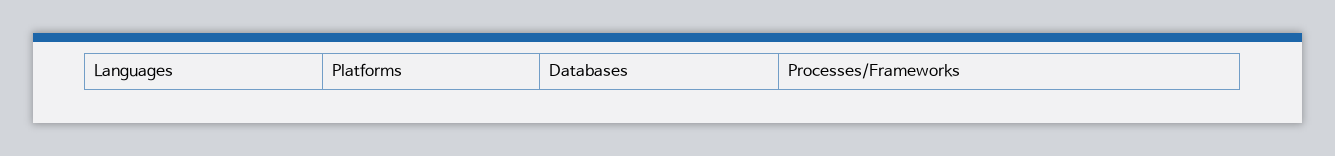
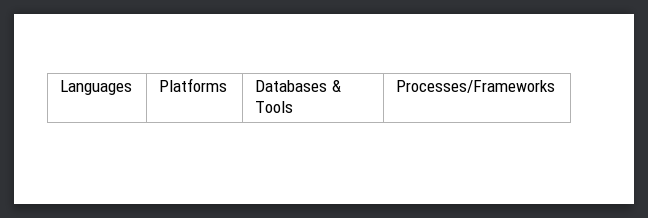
- Languages | Platforms | Databases | Processes/Frameworks
+ Languages | Platforms | Databases & Tools | Processes/Frameworks

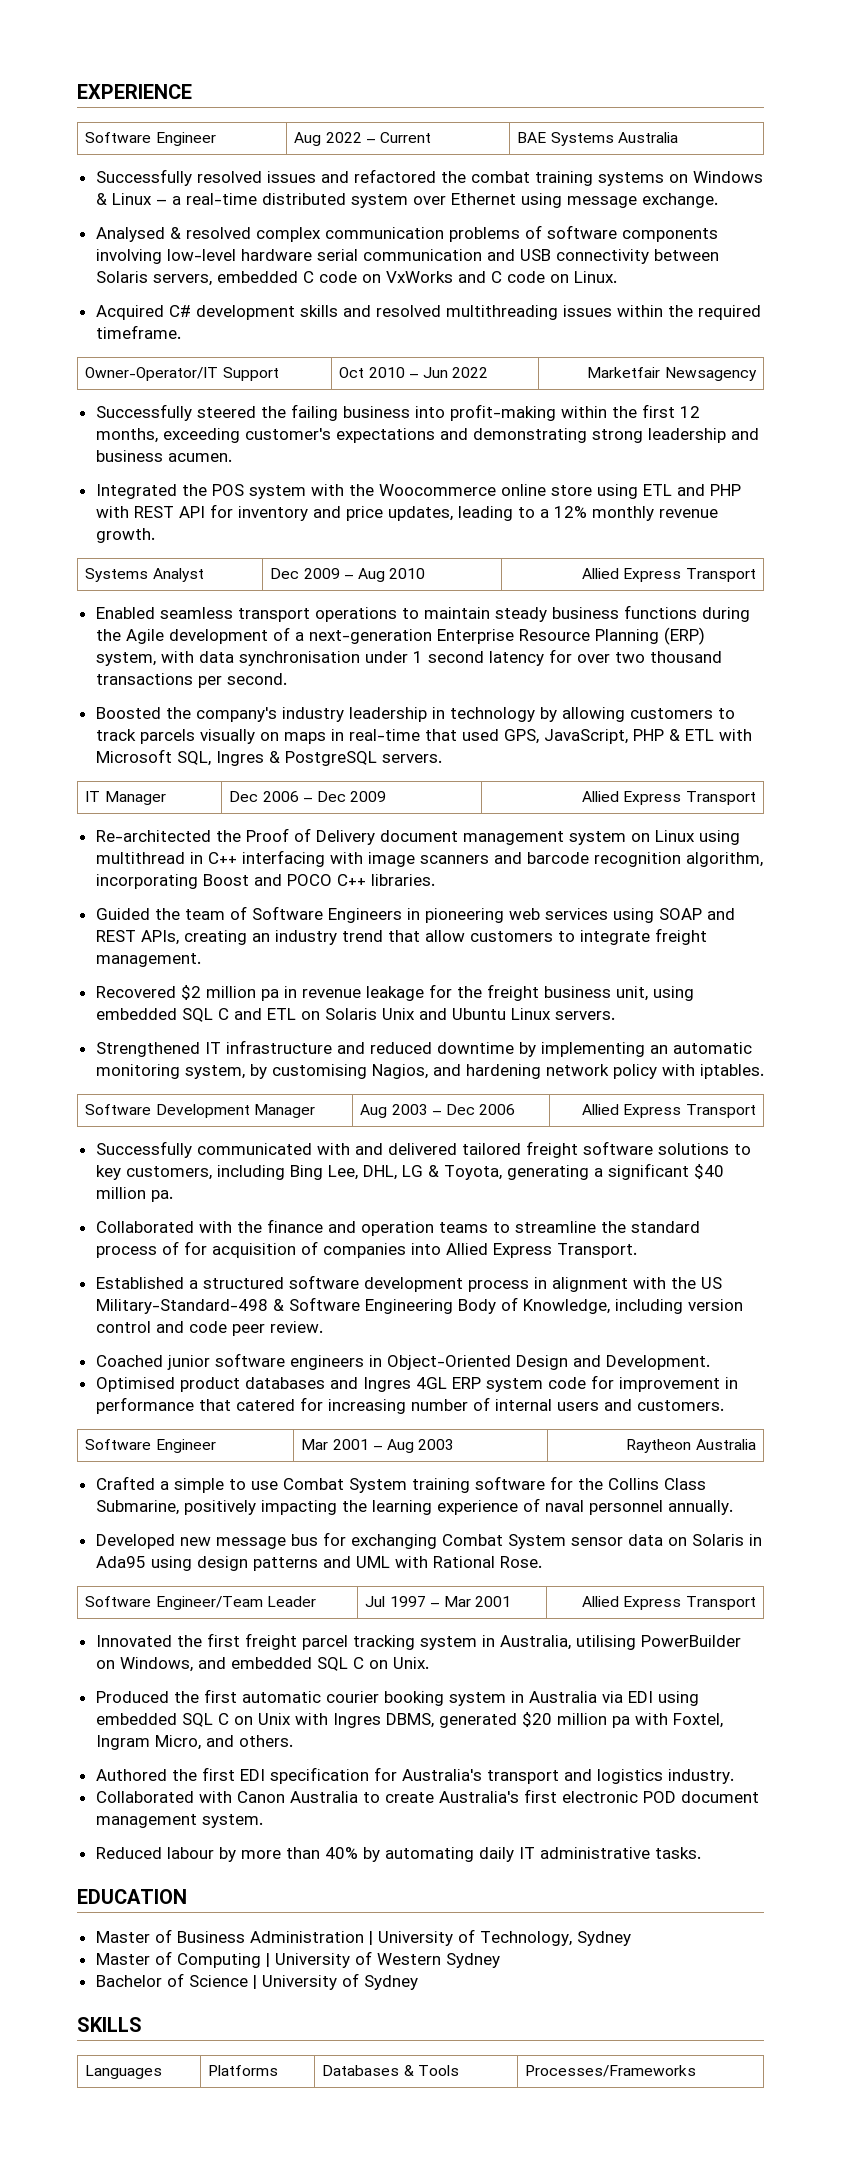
+ EXPERIENCE
+ Software Engineer | Aug 2022 – Current | BAE Systems Australia
+ Successfully resolved issues and refactored the combat training systems on Windows & Linux – a real-time distributed system over Ethernet using message exchange.
+ Analysed & resolved complex communication problems of software components involving low-level hardware serial communication and USB connectivity between Solaris servers, embedded C code on VxWorks and C code on Linux.
+ Acquired C# development skills and resolved multithreading issues within the required timeframe.
+ Owner-Operator/IT Support | Oct 2010 – Jun 2022 | Marketfair Newsagency
+ Successfully steered the failing business into profit-making within the first 12 months, exceeding customer's expectations and demonstrating strong leadership and business acumen.
+ Integrated the POS system with the Woocommerce online store using ETL and PHP with REST API for inventory and price updates, leading to a 12% monthly revenue growth.
+ Systems Analyst | Dec 2009 – Aug 2010 | Allied Express Transport
+ Enabled seamless transport operations to maintain steady business functions during the Agile development of a next-generation Enterprise Resource Planning (ERP) system, with data synchronisation under 1 second latency for over two thousand transactions per second.
+ Boosted the company's industry leadership in technology by allowing customers to track parcels visually on maps in real-time that used GPS, JavaScript, PHP & ETL with Microsoft SQL, Ingres & PostgreSQL servers.
+ IT Manager | Dec 2006 – Dec 2009 | Allied Express Transport
+ Re-architected the Proof of Delivery document management system on Linux using multithread in C++ interfacing with image scanners and barcode recognition algorithm, incorporating Boost and POCO C++ libraries.
+ Guided the team of Software Engineers in pioneering web services using SOAP and REST APIs, creating an industry trend that allow customers to integrate freight management.
+ Recovered $2 million pa in revenue leakage for the freight business unit, using embedded SQL C and ETL on Solaris Unix and Ubuntu Linux servers.
+ Strengthened IT infrastructure and reduced downtime by implementing an automatic monitoring system, by customising Nagios, and hardening network policy with iptables.
+ Software Development Manager | Aug 2003 – Dec 2006 | Allied Express Transport
+ Successfully communicated with and delivered tailored freight software solutions to key customers, including Bing Lee, DHL, LG & Toyota, generating a significant $40 million pa.
+ Collaborated with the finance and operation teams to streamline the standard process of for acquisition of companies into Allied Express Transport.
+ Established a structured software development process in alignment with the US Military-Standard-498 & Software Engineering Body of Knowledge, including version control and code peer review.
+ Coached junior software engineers in Object-Oriented Design and Development.
+ Optimised product databases and Ingres 4GL ERP system code for improvement in performance that catered for increasing number of internal users and customers.
+ Software Engineer | Mar 2001 – Aug 2003 | Raytheon Australia
+ Crafted a simple to use Combat System training software for the Collins Class Submarine, positively impacting the learning experience of naval personnel annually.
+ Developed new message bus for exchanging Combat System sensor data on Solaris in Ada95 using design patterns and UML with Rational Rose.
+ Software Engineer/Team Leader | Jul 1997 – Mar 2001 | Allied Express Transport
+ Innovated the first freight parcel tracking system in Australia, utilising PowerBuilder on Windows, and embedded SQL C on Unix.
+ Produced the first automatic courier booking system in Australia via EDI using embedded SQL C on Unix with Ingres DBMS, generated $20 million pa with Foxtel, Ingram Micro, and others.
+ Authored the first EDI specification for Australia's transport and logistics industry.
+ Collaborated with Canon Australia to create Australia's first electronic POD document management system.
+ Reduced labour by more than 40% by automating daily IT administrative tasks.
+ EDUCATION
+ Master of Business Administration | University of Technology, Sydney
+ Master of Computing | University of Western Sydney
+ Bachelor of Science | University of Sydney
+ SKILLS

